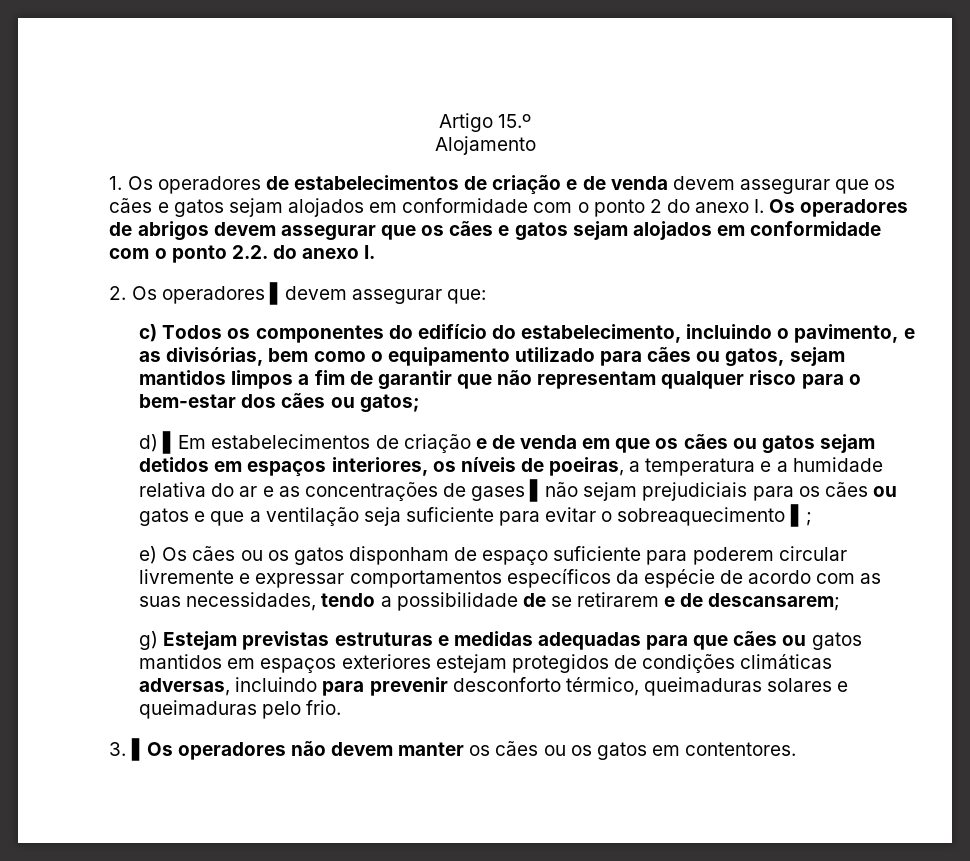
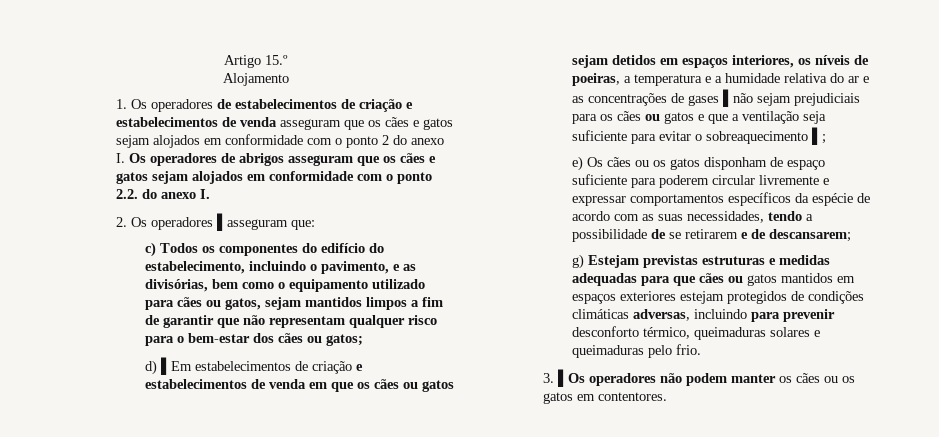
- 1. Os operadores de estabelecimentos de criação e de venda devem assegurar que os cães e gatos sejam alojados em conformidade com o ponto 2 do anexo I. Os operadores de abrigos devem assegurar que os cães e gatos sejam alojados em conformidade com o ponto 2.2. do anexo I.
+ 1. Os operadores de estabelecimentos de criação e estabelecimentos de venda asseguram que os cães e gatos sejam alojados em conformidade com o ponto 2 do anexo I. Os operadores de abrigos asseguram que os cães e gatos sejam alojados em conformidade com o ponto 2.2. do anexo I.
- 2. Os operadores ▌devem assegurar que:
+ 2. Os operadores ▌asseguram que:
- d) ▌Em estabelecimentos de criação e de venda em que os cães ou gatos sejam detidos em espaços interiores, os níveis de poeiras, a temperatura e a humidade relativa do ar e as concentrações de gases ▌não sejam prejudiciais para os cães ou gatos e que a ventilação seja suficiente para evitar o sobreaquecimento ▌;
+ d) ▌Em estabelecimentos de criação e estabelecimentos de venda em que os cães ou gatos sejam detidos em espaços interiores, os níveis de poeiras, a temperatura e a humidade relativa do ar e as concentrações de gases ▌não sejam prejudiciais para os cães ou gatos e que a ventilação seja suficiente para evitar o sobreaquecimento ▌;
- 3. ▌Os operadores não devem manter os cães ou os gatos em contentores.
+ 3. ▌Os operadores não podem manter os cães ou os gatos em contentores.

